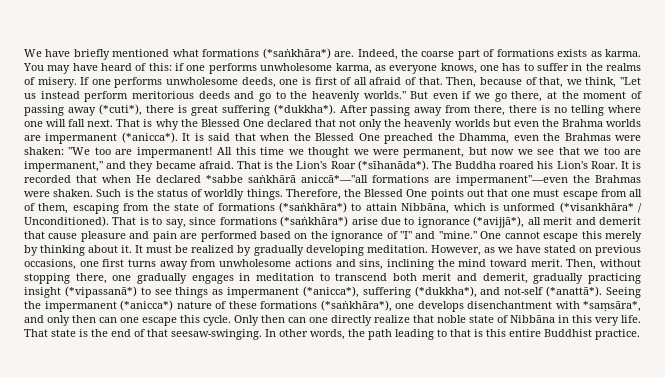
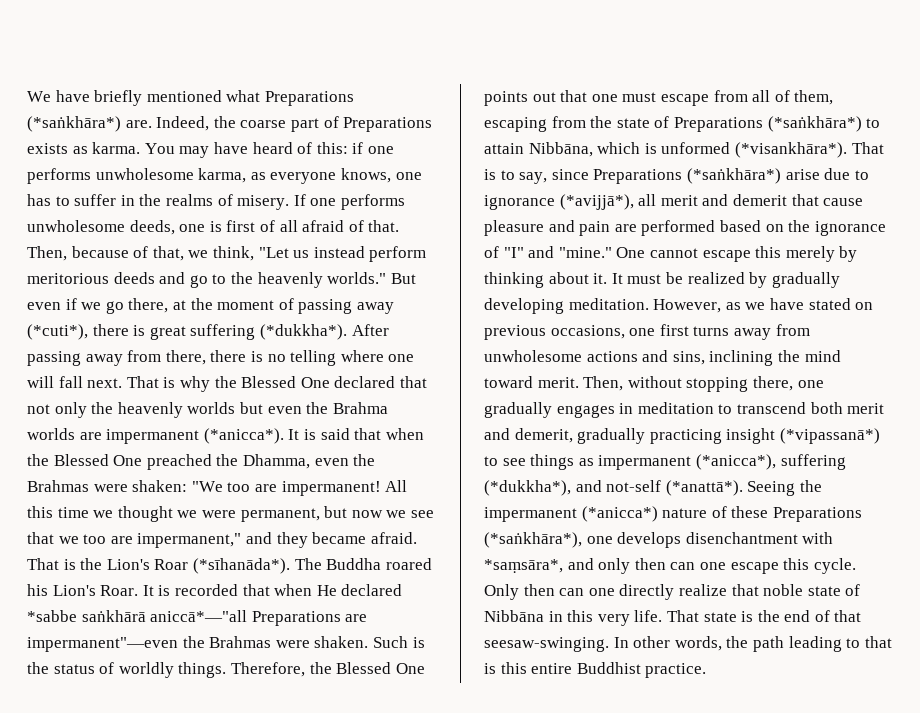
- We have briefly mentioned what formations (*saṅkhāra*) are.
+ We have briefly mentioned what Preparations (*saṅkhāra*) are.
- Indeed, the coarse part of formations exists as karma.
+ Indeed, the coarse part of Preparations exists as karma.
- It is recorded that when He declared *sabbe saṅkhārā aniccā*—"all formations are impermanent"—even the Brahmas were shaken.
+ It is recorded that when He declared *sabbe saṅkhārā aniccā*—"all Preparations are impermanent"—even the Brahmas were shaken.
- Therefore, the Blessed One points out that one must escape from all of them, escaping from the state of formations (*saṅkhāra*) to attain Nibbāna, which is unformed (*visankhāra* / Unconditioned).
+ Therefore, the Blessed One points out that one must escape from all of them, escaping from the state of Preparations (*saṅkhāra*) to attain Nibbāna, which is unformed (*visankhāra*).
- That is to say, since formations (*saṅkhāra*) arise due to ignorance (*avijjā*), all merit and demerit that cause pleasure and pain are performed based on the ignorance of "I" and "mine."
+ That is to say, since Preparations (*saṅkhāra*) arise due to ignorance (*avijjā*), all merit and demerit that cause pleasure and pain are performed based on the ignorance of "I" and "mine."
- Seeing the impermanent (*anicca*) nature of these formations (*saṅkhāra*), one develops disenchantment with *saṃsāra*, and only then can one escape this cycle.
+ Seeing the impermanent (*anicca*) nature of these Preparations (*saṅkhāra*), one develops disenchantment with *saṃsāra*, and only then can one escape this cycle.

